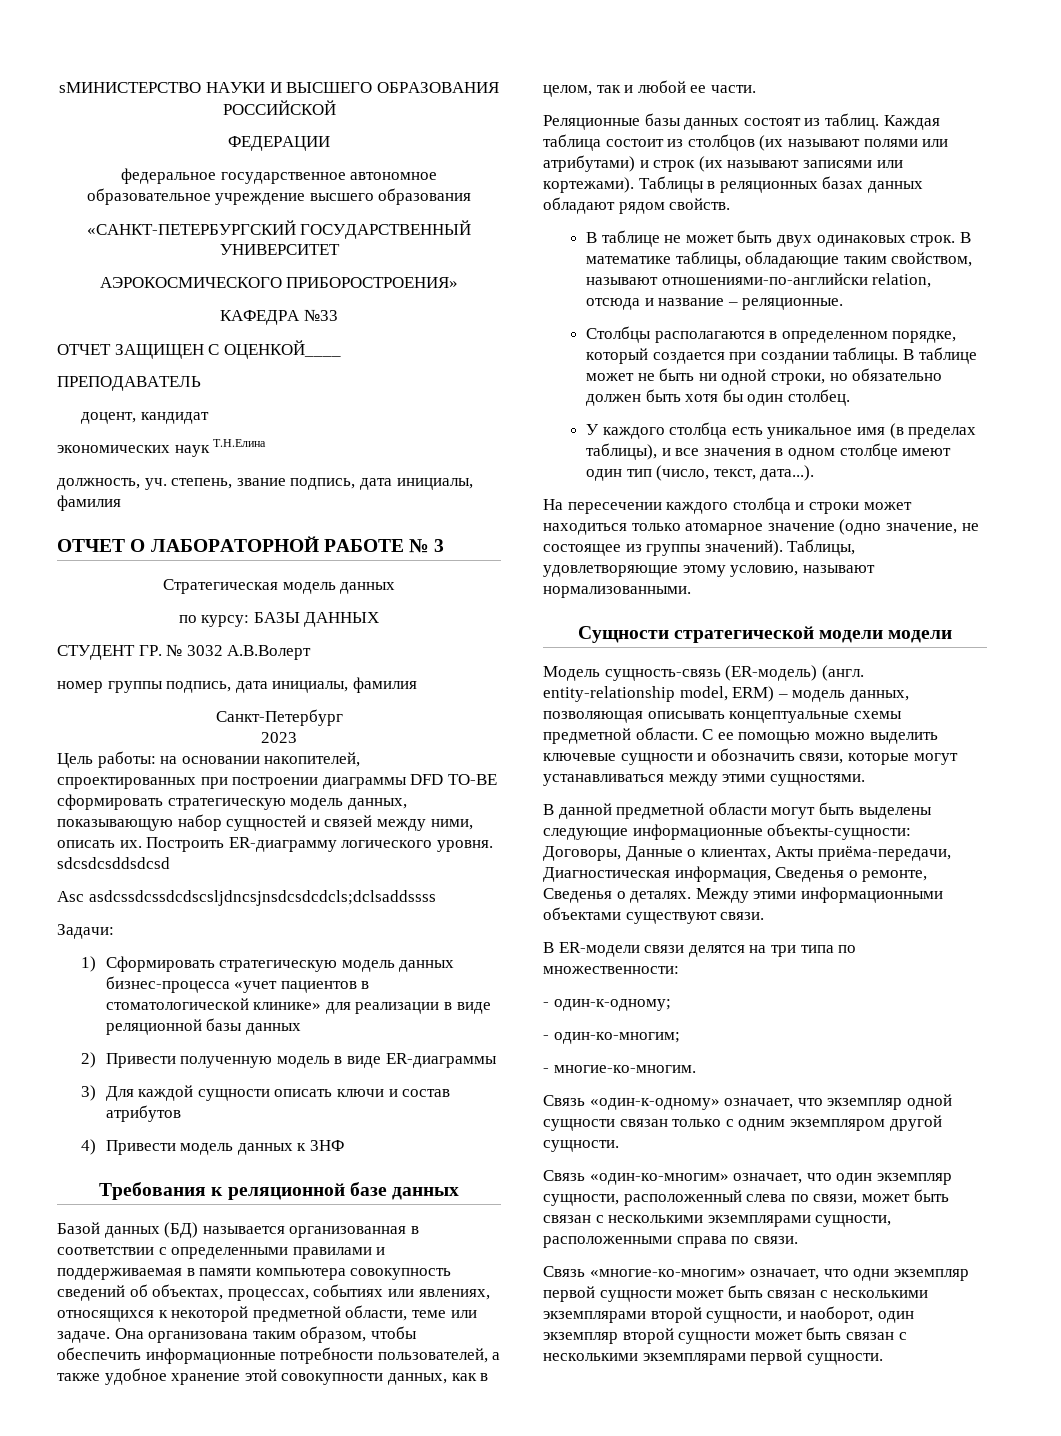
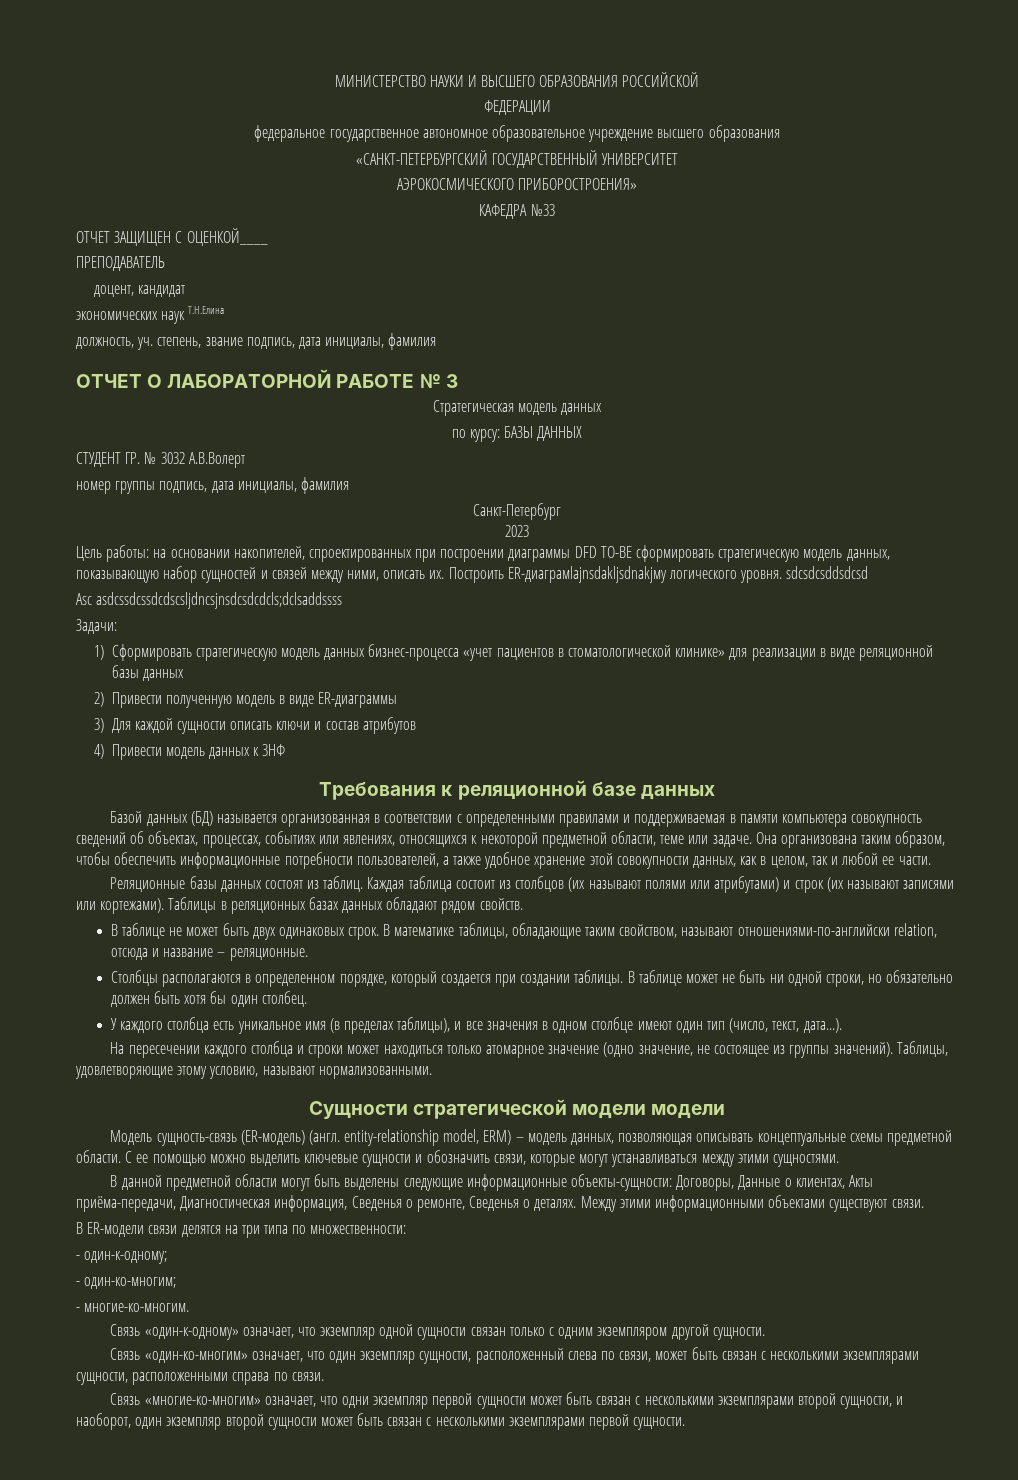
- sМИНИСТЕРСТВО НАУКИ И ВЫСШЕГО ОБРАЗОВАНИЯ РОССИЙСКОЙ
+ МИНИСТЕРСТВО НАУКИ И ВЫСШЕГО ОБРАЗОВАНИЯ РОССИЙСКОЙ
- Построить ER-диаграмму логического уровня. sdcsdcsddsdcsd
+ Построить ER-диаграмlajnsdakljsdnakjму логического уровня. sdcsdcsddsdcsd

